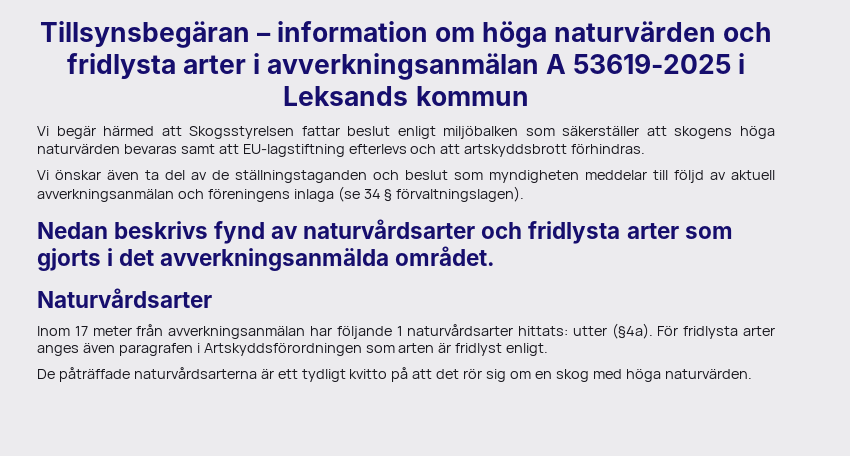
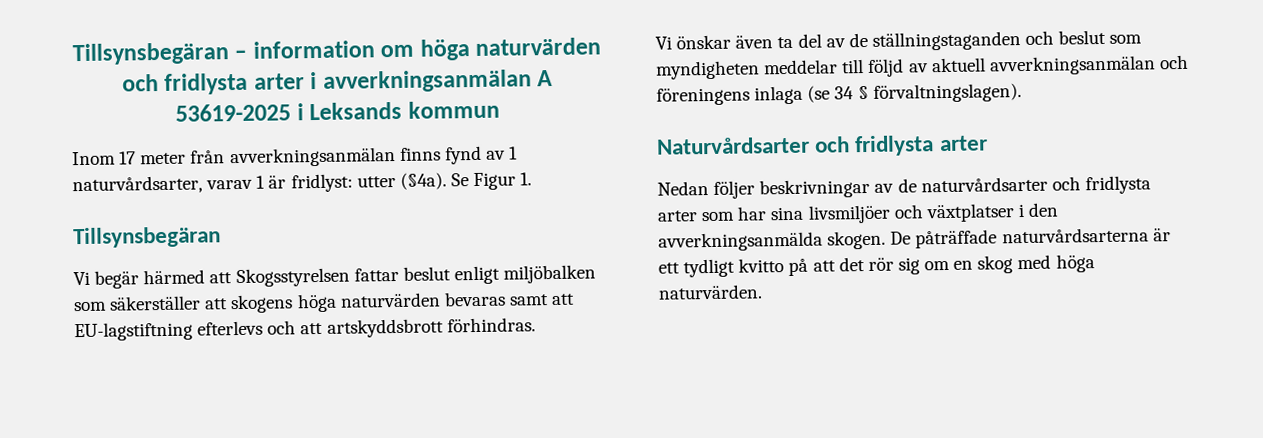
+ Inom 17 meter från avverkningsanmälan finns fynd av 1 naturvårdsarter, varav 1 är fridlyst: utter (§4a). Se Figur 1.
+ Tillsynsbegäran
- Nedan beskrivs fynd av naturvårdsarter och fridlysta arter som gjorts i det avverkningsanmälda området.
- Naturvårdsarter
- Inom 17 meter från avverkningsanmälan har följande 1 naturvårdsarter hittats: utter (§4a). För fridlysta arter anges även paragrafen i Artskyddsförordningen som arten är fridlyst enligt.
- De påträffade naturvårdsarterna är ett tydligt kvitto på att det rör sig om en skog med höga naturvärden.
+ Naturvårdsarter och fridlysta arter
+ Nedan följer beskrivningar av de naturvårdsarter och fridlysta arter som har sina livsmiljöer och växtplatser i den avverkningsanmälda skogen. De påträffade naturvårdsarterna är ett tydligt kvitto på att det rör sig om en skog med höga naturvärden.

